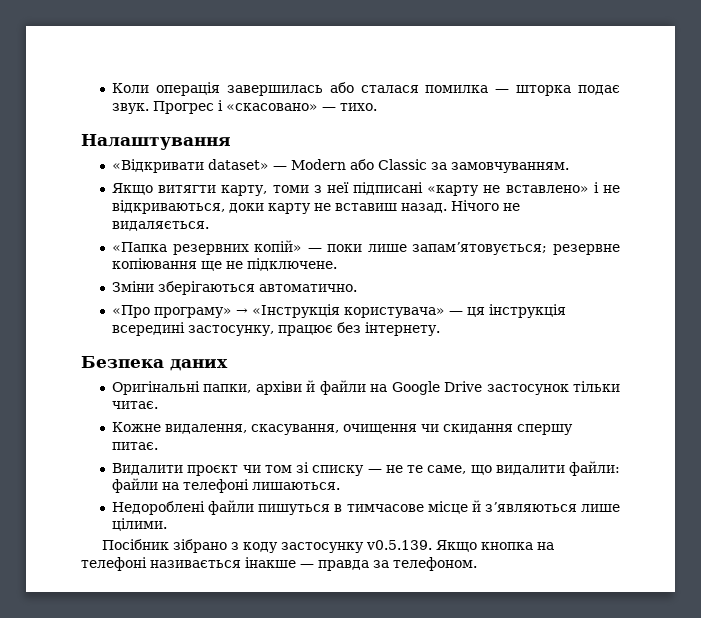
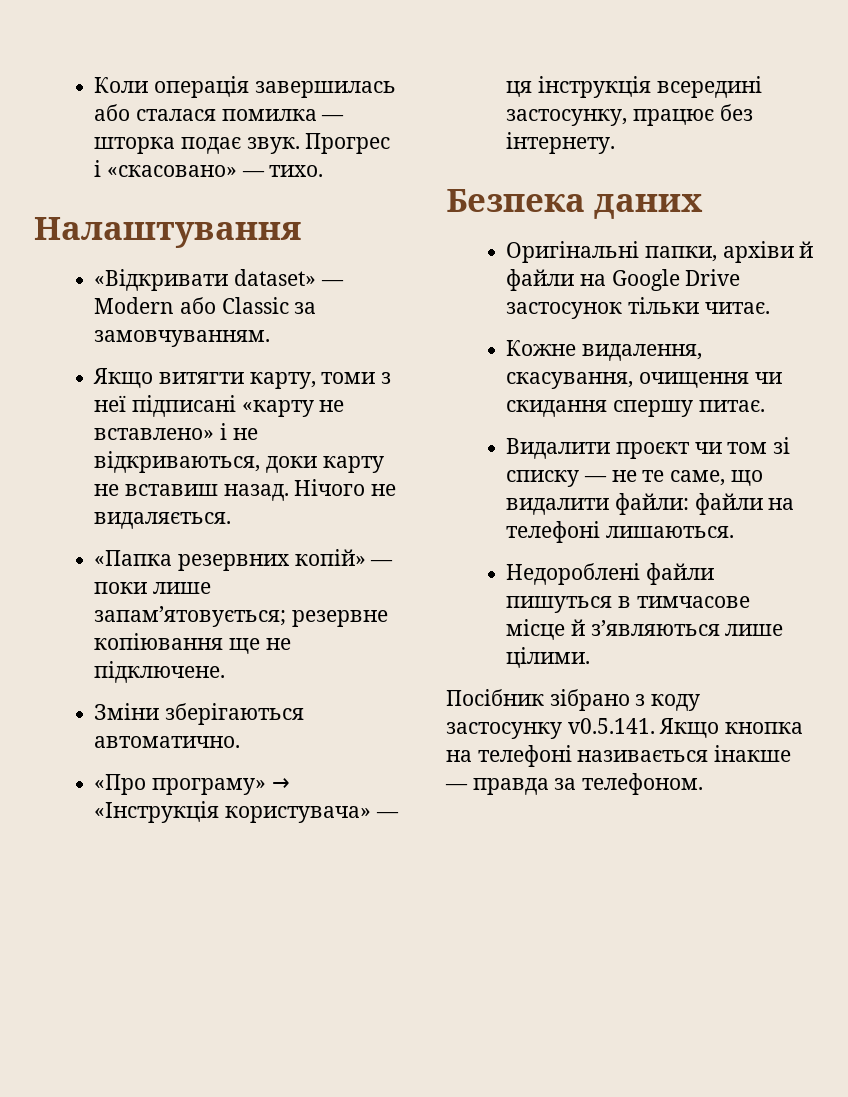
- Посібник зібрано з коду застосунку v0.5.139. Якщо кнопка на телефоні називається інакше — правда за телефоном.
+ Посібник зібрано з коду застосунку v0.5.141. Якщо кнопка на телефоні називається інакше — правда за телефоном.

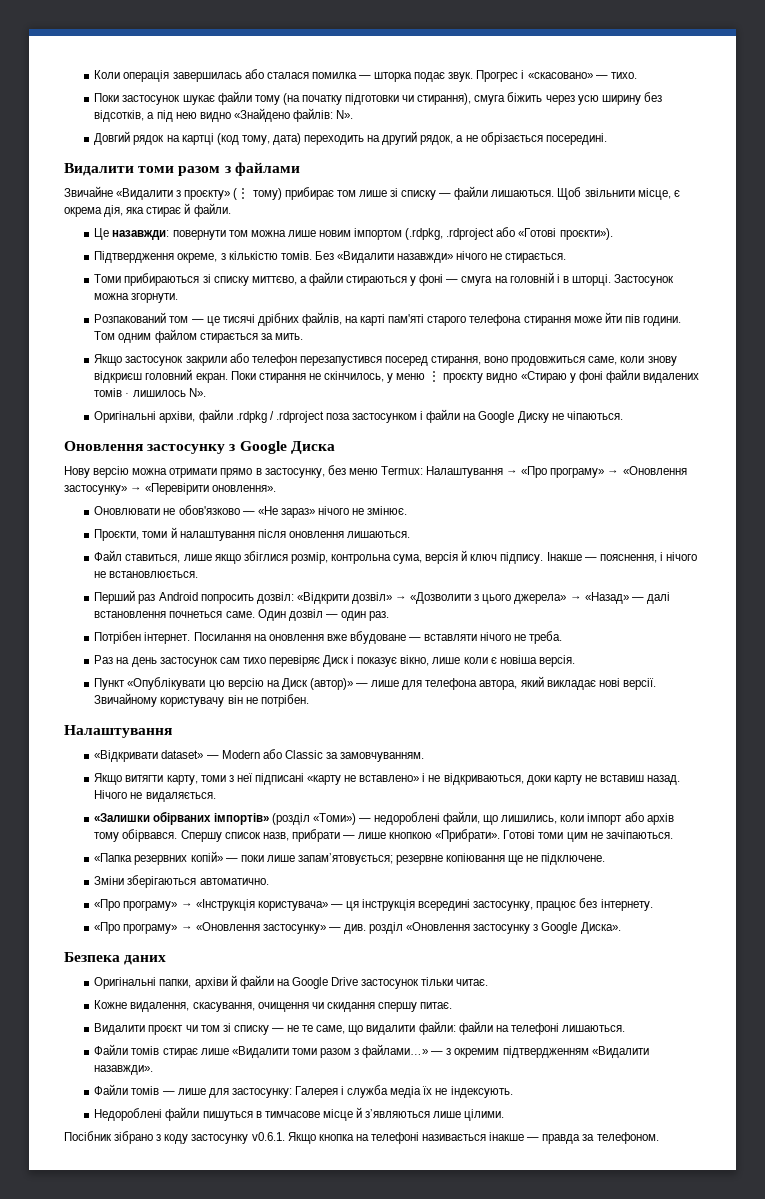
+ Поки застосунок шукає файли тому (на початку підготовки чи стирання), смуга біжить через усю ширину без відсотків, а під нею видно «Знайдено файлів: N».
+ Довгий рядок на картці (код тому, дата) переходить на другий рядок, а не обрізається посередині.
+ Видалити томи разом з файлами
+ Звичайне «Видалити з проєкту» (⋮ тому) прибирає том лише зі списку — файли лишаються. Щоб звільнити місце, є окрема дія, яка стирає й файли.
+ Це назавжди: повернути том можна лише новим імпортом (.rdpkg, .rdproject або «Готові проєкти»).
+ Підтвердження окреме, з кількістю томів. Без «Видалити назавжди» нічого не стирається.
+ Томи прибираються зі списку миттєво, а файли стираються у фоні — смуга на головній і в шторці. Застосунок можна згорнути.
+ Розпакований том — це тисячі дрібних файлів, на карті пам'яті старого телефона стирання може йти пів години. Том одним файлом стирається за мить.
+ Якщо застосунок закрили або телефон перезапустився посеред стирання, воно продовжиться саме, коли знову відкриєш головний екран. Поки стирання не скінчилось, у меню ⋮ проєкту видно «Стираю у фоні файли видалених томів · лишилось N».
+ Оригінальні архіви, файли .rdpkg / .rdproject поза застосунком і файли на Google Диску не чіпаються.
+ Оновлення застосунку з Google Диска
+ Нову версію можна отримати прямо в застосунку, без меню Termux: Налаштування → «Про програму» → «Оновлення застосунку» → «Перевірити оновлення».
+ Оновлювати не обов'язково — «Не зараз» нічого не змінює.
+ Проєкти, томи й налаштування після оновлення лишаються.
+ Файл ставиться, лише якщо збіглися розмір, контрольна сума, версія й ключ підпису. Інакше — пояснення, і нічого не встановлюється.
+ Перший раз Android попросить дозвіл: «Відкрити дозвіл» → «Дозволити з цього джерела» → «Назад» — далі встановлення почнеться саме. Один дозвіл — один раз.
+ Потрібен інтернет. Посилання на оновлення вже вбудоване — вставляти нічого не треба.
+ Раз на день застосунок сам тихо перевіряє Диск і показує вікно, лише коли є новіша версія.
+ Пункт «Опублікувати цю версію на Диск (автор)» — лише для телефона автора, який викладає нові версії. Звичайному користувачу він не потрібен.
+ «Залишки обірваних імпортів» (розділ «Томи») — недороблені файли, що лишились, коли імпорт або архів тому обірвався. Спершу список назв, прибрати — лише кнопкою «Прибрати». Готові томи цим не зачіпаються.
+ «Про програму» → «Оновлення застосунку» — див. розділ «Оновлення застосунку з Google Диска».
+ Файли томів стирає лише «Видалити томи разом з файлами…» — з окремим підтвердженням «Видалити назавжди».
+ Файли томів — лише для застосунку: Галерея і служба медіа їх не індексують.
- Посібник зібрано з коду застосунку v0.5.141. Якщо кнопка на телефоні називається інакше — правда за телефоном.
+ Посібник зібрано з коду застосунку v0.6.1. Якщо кнопка на телефоні називається інакше — правда за телефоном.

